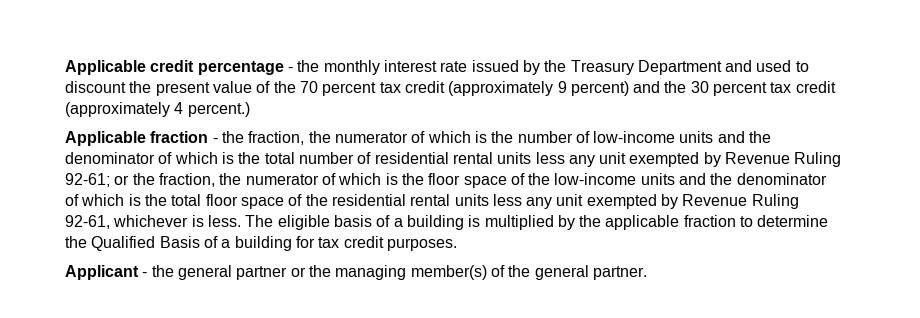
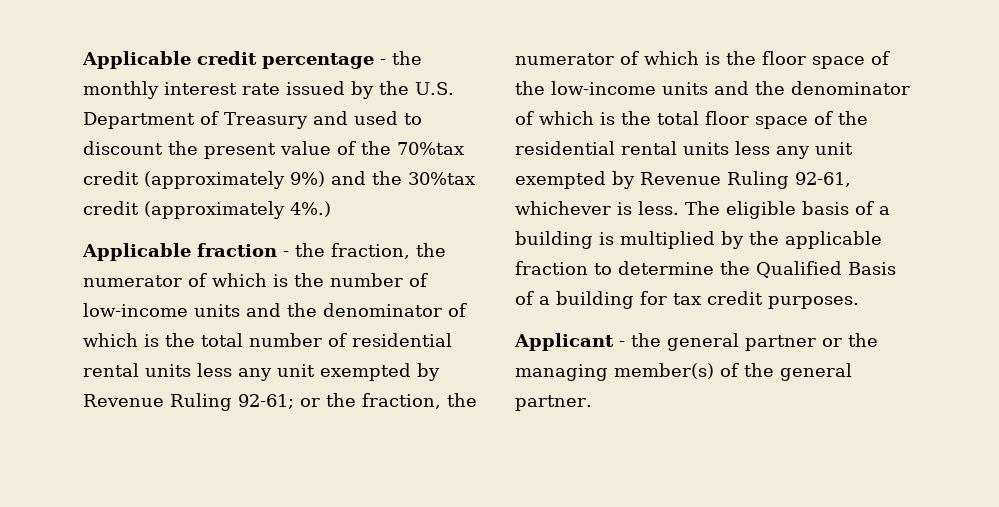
- Applicable credit percentage - the monthly interest rate issued by the Treasury Department and used to discount the present value of the 70 percent tax credit (approximately 9 percent) and the 30 percent tax credit (approximately 4 percent.)
+ Applicable credit percentage - the monthly interest rate issued by the U.S. Department of Treasury and used to discount the present value of the 70%tax credit (approximately 9%) and the 30%tax credit (approximately 4%.)

